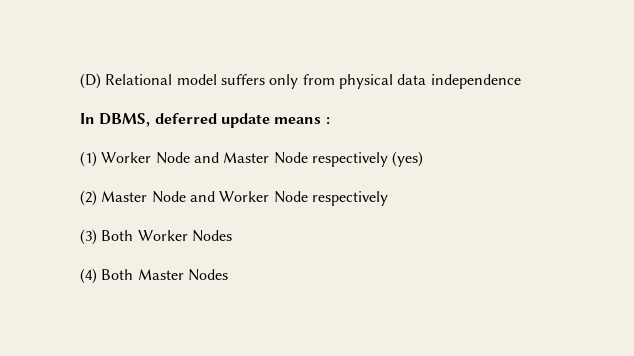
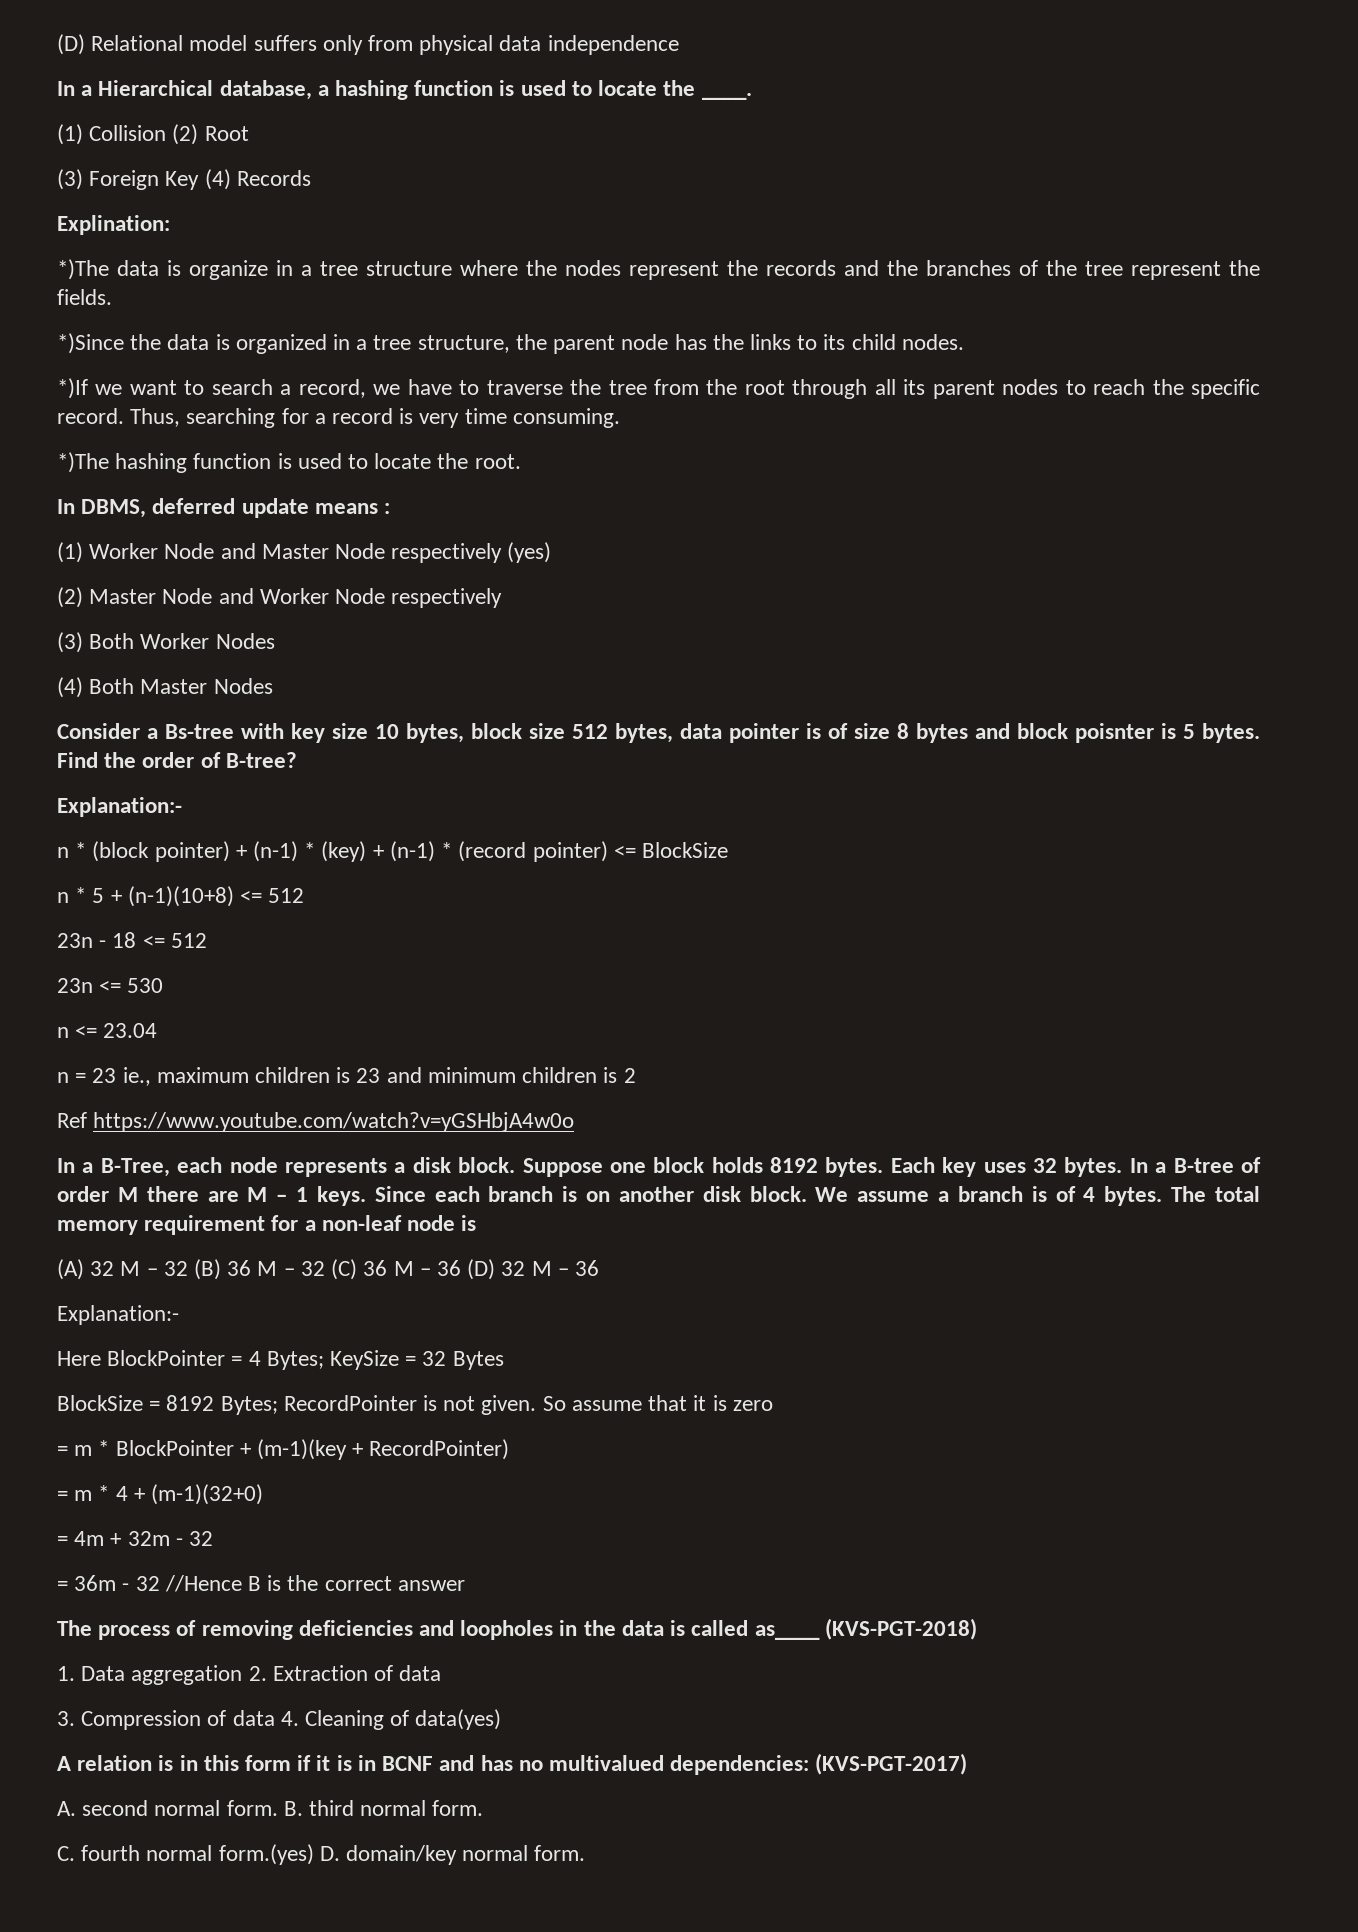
+ In a Hierarchical database, a hashing function is used to locate the ____.
+ (1) Collision (2) Root
+ (3) Foreign Key (4) Records
+ Explination:
+ *)The data is organize in a tree structure where the nodes represent the records and the branches of the tree represent the fields.
+ *)Since the data is organized in a tree structure, the parent node has the links to its child nodes.
+ *)If we want to search a record, we have to traverse the tree from the root through all its parent nodes to reach the specific record. Thus, searching for a record is very time consuming.
+ *)The hashing function is used to locate the root.
+ Consider a Bs-tree with key size 10 bytes, block size 512 bytes, data pointer is of size 8 bytes and block poisnter is 5 bytes. Find the order of B-tree?
+ Explanation:-
+ n * (block pointer) + (n-1) * (key) + (n-1) * (record pointer) <= BlockSize
+ n * 5 + (n-1)(10+8) <= 512
+ 23n - 18 <= 512
+ 23n <= 530
+ n <= 23.04
+ n = 23 ie., maximum children is 23 and minimum children is 2
+ Ref https://www.youtube.com/watch?v=yGSHbjA4w0o
+ In a B-Tree, each node represents a disk block. Suppose one block holds 8192 bytes. Each key uses 32 bytes. In a B-tree of order M there are M – 1 keys. Since each branch is on another disk block. We assume a branch is of 4 bytes. The total memory requirement for a non-leaf node is
+ (A) 32 M – 32 (B) 36 M – 32 (C) 36 M – 36 (D) 32 M – 36
+ Explanation:-
+ Here BlockPointer = 4 Bytes; KeySize = 32 Bytes
+ BlockSize = 8192 Bytes; RecordPointer is not given. So assume that it is zero
+ = m * BlockPointer + (m-1)(key + RecordPointer)
+ = m * 4 + (m-1)(32+0)
+ = 4m + 32m - 32
+ = 36m - 32 //Hence B is the correct answer
+ The process of removing deficiencies and loopholes in the data is called as____ (KVS-PGT-2018)
+ 1. Data aggregation 2. Extraction of data
+ 3. Compression of data 4. Cleaning of data(yes)
+ A relation is in this form if it is in BCNF and has no multivalued dependencies: (KVS-PGT-2017)
+ A. second normal form. B. third normal form.
+ C. fourth normal form.(yes) D. domain/key normal form.

